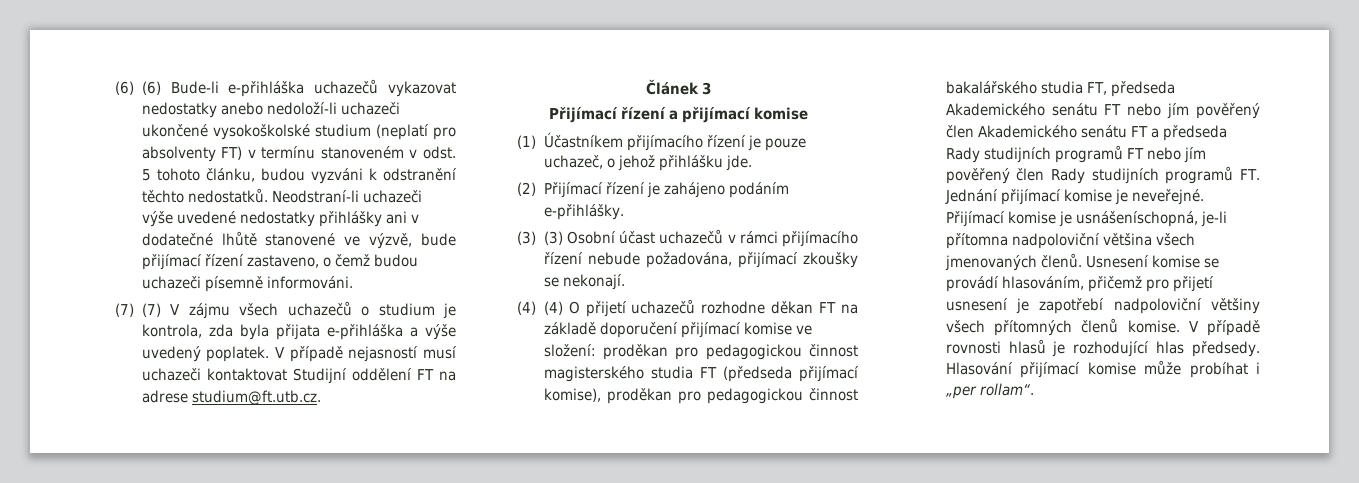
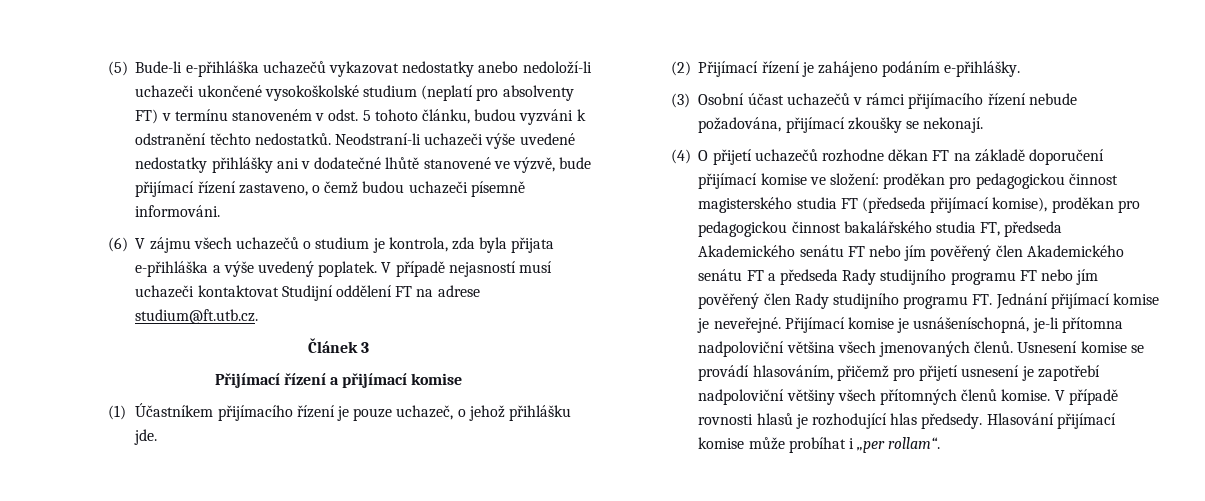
- (6) (6) Bude-li e-přihláška uchazečů vykazovat nedostatky anebo nedoloží-li uchazeči ukončené vysokoškolské studium (neplatí pro absolventy FT) v termínu stanoveném v odst. 5 tohoto článku, budou vyzváni k odstranění těchto nedostatků.
+ (5) Bude-li e-přihláška uchazečů vykazovat nedostatky anebo nedoloží-li uchazeči ukončené vysokoškolské studium (neplatí pro absolventy FT) v termínu stanoveném v odst. 5 tohoto článku, budou vyzváni k odstranění těchto nedostatků.
- (7) (7) V zájmu všech uchazečů o studium je kontrola, zda byla přijata e-přihláška a výše uvedený poplatek.
+ (6) V zájmu všech uchazečů o studium je kontrola, zda byla přijata e-přihláška a výše uvedený poplatek.
- (3) (3) Osobní účast uchazečů v rámci přijímacího řízení nebude požadována, přijímací zkoušky se nekonají.
+ (3) Osobní účast uchazečů v rámci přijímacího řízení nebude požadována, přijímací zkoušky se nekonají.
- (4) (4) O přijetí uchazečů rozhodne děkan FT na základě doporučení přijímací komise ve složení: proděkan pro pedagogickou činnost magisterského studia FT (předseda přijímací komise), proděkan pro pedagogickou činnost bakalářského studia FT, předseda Akademického senátu FT nebo jím pověřený člen Akademického senátu FT a předseda Rady studijních programů FT nebo jím pověřený člen Rady studijních programů FT. Jednání přijímací komise je neveřejné.
+ (4) O přijetí uchazečů rozhodne děkan FT na základě doporučení přijímací komise ve složení: proděkan pro pedagogickou činnost magisterského studia FT (předseda přijímací komise), proděkan pro pedagogickou činnost bakalářského studia FT, předseda Akademického senátu FT nebo jím pověřený člen Akademického senátu FT a předseda Rady studijního programu FT nebo jím pověřený člen Rady studijního programu FT. Jednání přijímací komise je neveřejné.

